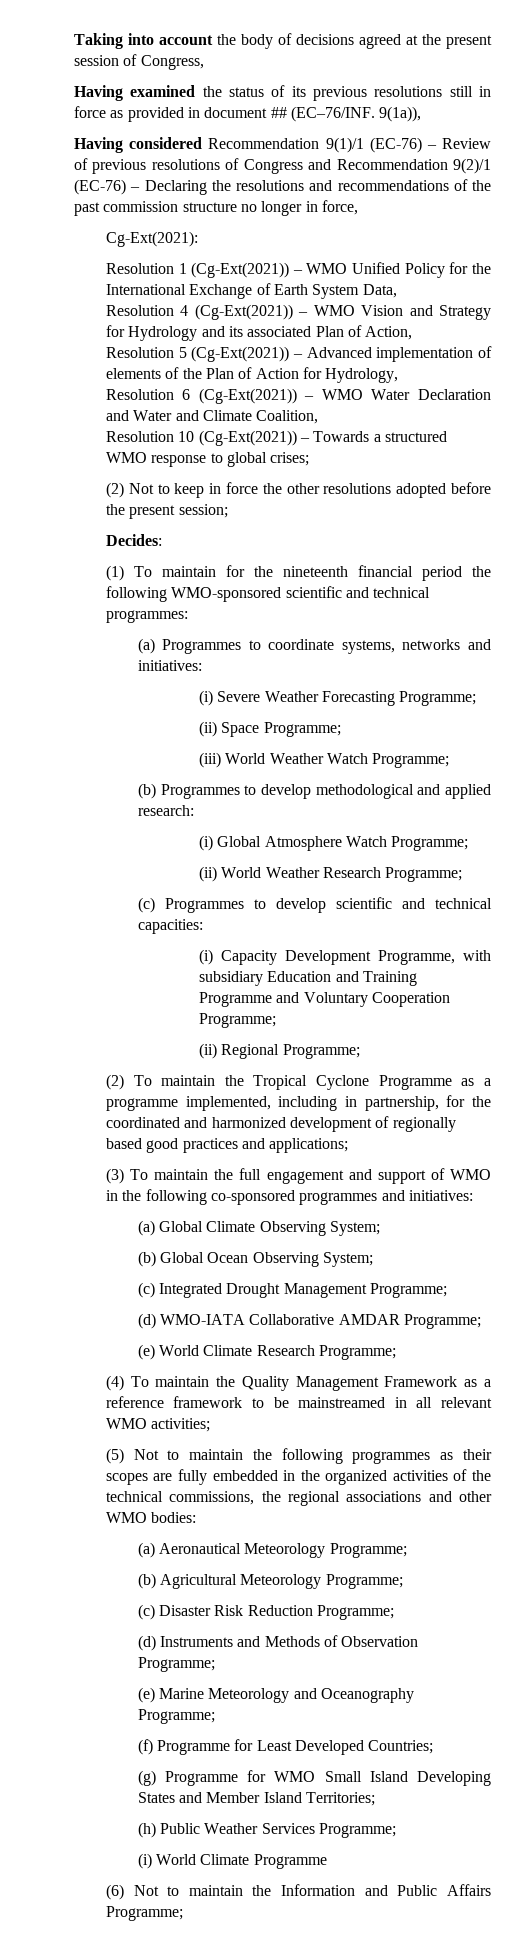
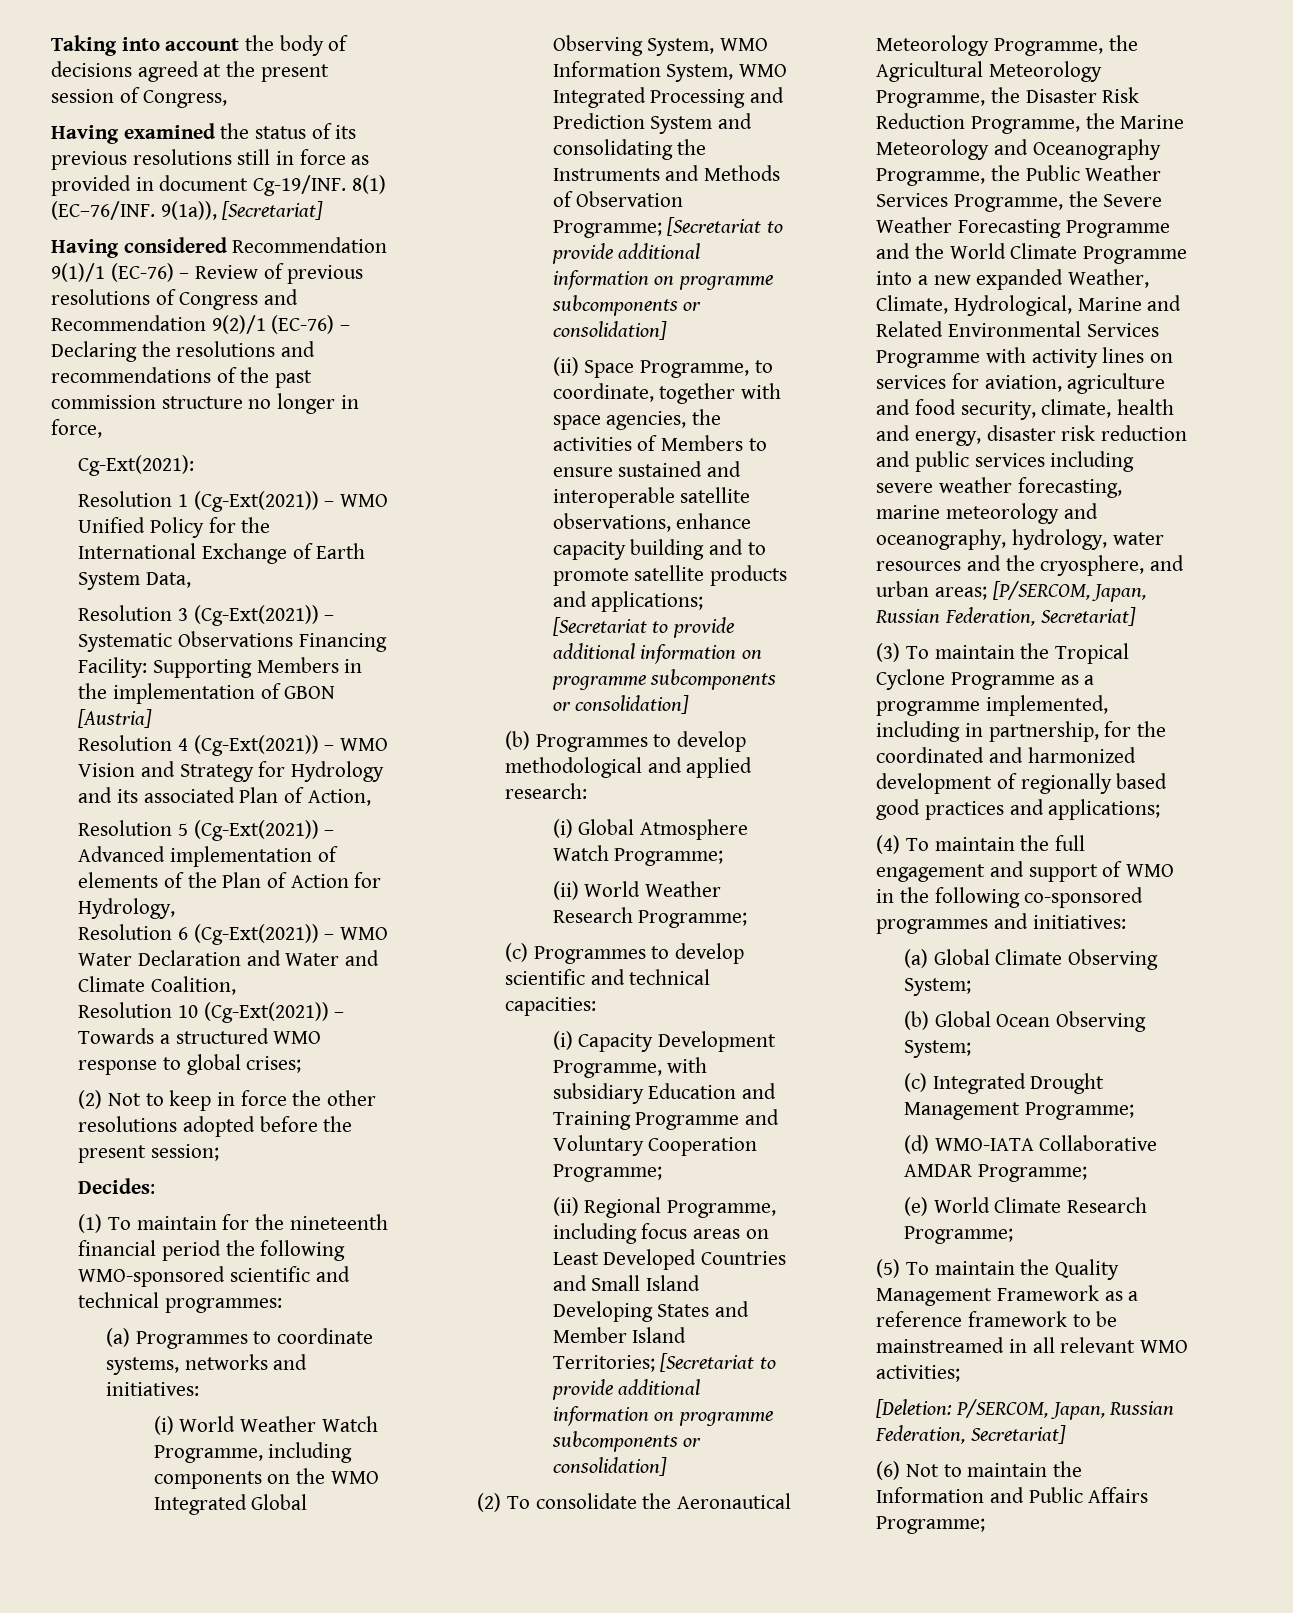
- Having examined the status of its previous resolutions still in force as provided in document ## (EC–76/INF.
+ Having examined the status of its previous resolutions still in force as provided in document Cg-19/INF. 8(1) (EC–76/INF.
- 9(1a)),
+ 9(1a)), [Secretariat]
+ Resolution 3 (Cg-Ext(2021)) – Systematic Observations Financing Facility: Supporting Members in the implementation of GBON [Austria]
- (i) Severe Weather Forecasting Programme;
- (ii) Space Programme;
- (iii) World Weather Watch Programme;
+ (i) World Weather Watch Programme, including components on the WMO Integrated Global Observing System, WMO Information System, WMO Integrated Processing and Prediction System and consolidating the Instruments and Methods of Observation Programme; [Secretariat to provide additional information on programme subcomponents or consolidation]
+ (ii) Space Programme, to coordinate, together with space agencies, the activities of Members to ensure sustained and interoperable satellite observations, enhance capacity building and to promote satellite products and applications; [Secretariat to provide additional information on programme subcomponents or consolidation]
- (ii) Regional Programme;
- (2) To maintain the Tropical Cyclone Programme as a programme implemented, including in partnership, for the coordinated and harmonized development of regionally based good practices and applications;
+ (ii) Regional Programme, including focus areas on Least Developed Countries and Small Island Developing States and Member Island Territories; [Secretariat to provide additional information on programme subcomponents or consolidation]
+ (2) To consolidate the Aeronautical Meteorology Programme, the Agricultural Meteorology Programme, the Disaster Risk Reduction Programme, the Marine Meteorology and Oceanography Programme, the Public Weather Services Programme, the Severe Weather Forecasting Programme and the World Climate Programme into a new expanded Weather, Climate, Hydrological, Marine and Related Environmental Services Programme with activity lines on services for aviation, agriculture and food security, climate, health and energy, disaster risk reduction and public services including severe weather forecasting, marine meteorology and oceanography, hydrology, water resources and the cryosphere, and urban areas; [P/SERCOM, Japan, Russian Federation, Secretariat]
+ (3) To maintain the Tropical Cyclone Programme as a programme implemented, including in partnership, for the coordinated and harmonized development of regionally based good practices and applications;
- (3) To maintain the full engagement and support of WMO in the following co-sponsored programmes and initiatives:
+ (4) To maintain the full engagement and support of WMO in the following co-sponsored programmes and initiatives:
- (4) To maintain the Quality Management Framework as a reference framework to be mainstreamed in all relevant WMO activities;
+ (5) To maintain the Quality Management Framework as a reference framework to be mainstreamed in all relevant WMO activities;
- (5) Not to maintain the following programmes as their scopes are fully embedded in the organized activities of the technical commissions, the regional associations and other WMO bodies:
- (a) Aeronautical Meteorology Programme;
- (b) Agricultural Meteorology Programme;
- (c) Disaster Risk Reduction Programme;
- (d) Instruments and Methods of Observation Programme;
- (e) Marine Meteorology and Oceanography Programme;
- (f) Programme for Least Developed Countries;
- (g) Programme for WMO Small Island Developing States and Member Island Territories;
- (h) Public Weather Services Programme;
- (i) World Climate Programme
+ [Deletion: P/SERCOM, Japan, Russian Federation, Secretariat]

